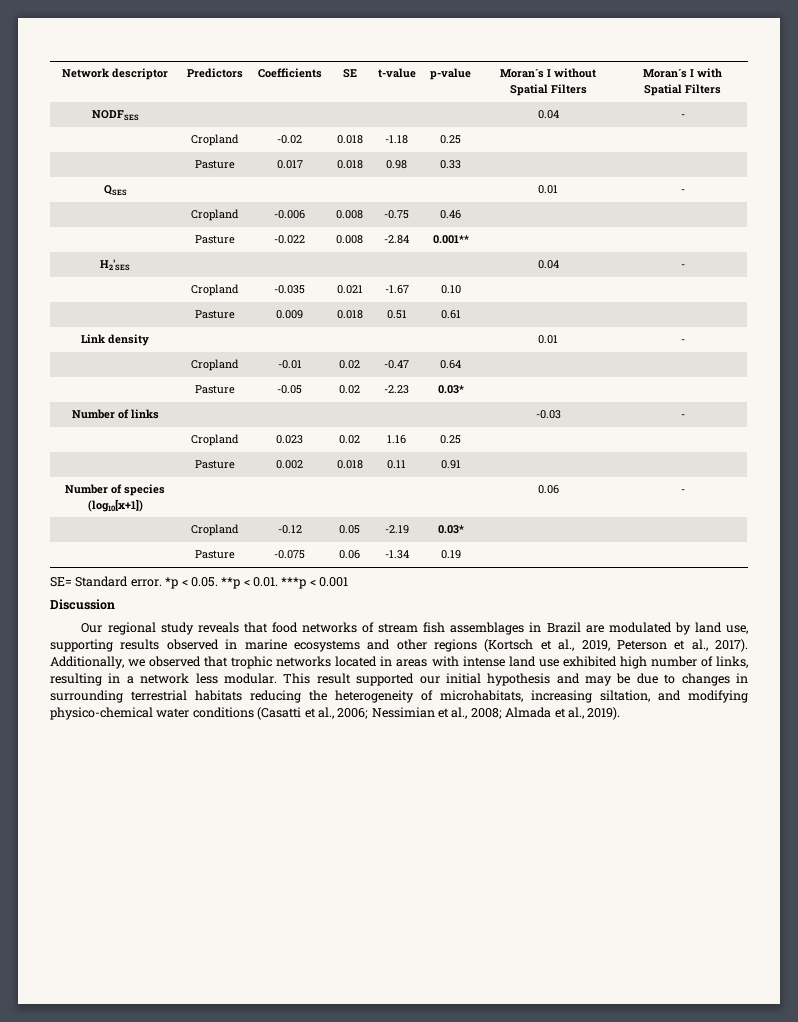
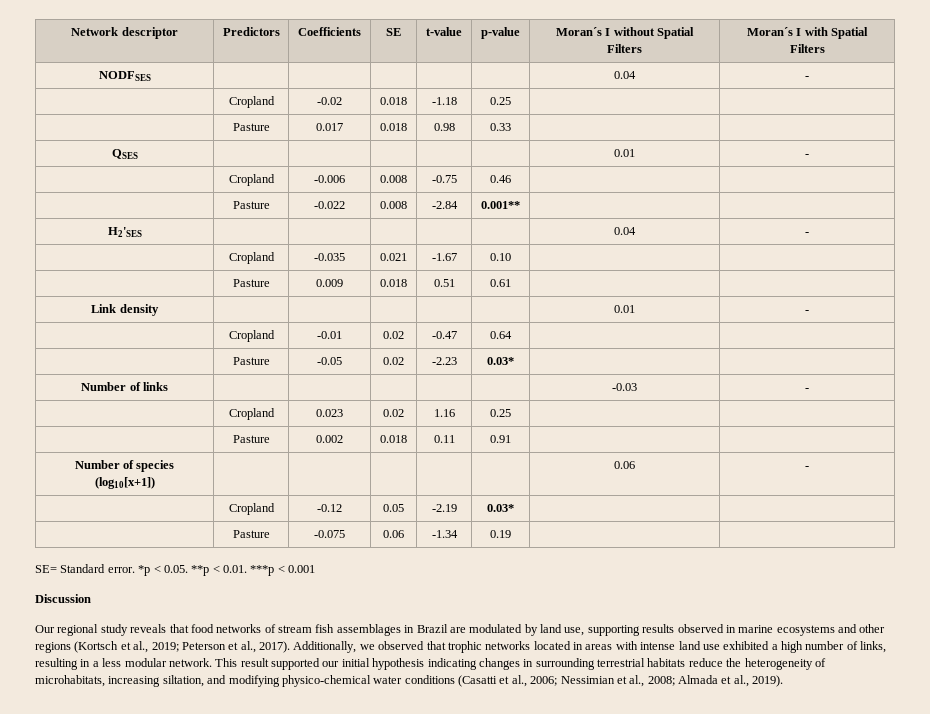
- Our regional study reveals that food networks of stream fish assemblages in Brazil are modulated by land use, supporting results observed in marine ecosystems and other regions (Kortsch et al., 2019, Peterson et al., 2017).
+ Our regional study reveals that food networks of stream fish assemblages in Brazil are modulated by land use, supporting results observed in marine ecosystems and other regions (Kortsch et al., 2019; Peterson et al., 2017).
- Additionally, we observed that trophic networks located in areas with intense land use exhibited high number of links, resulting in a network less modular.
+ Additionally, we observed that trophic networks located in areas with intense land use exhibited a high number of links, resulting in a less modular network.
- This result supported our initial hypothesis and may be due to changes in surrounding terrestrial habitats reducing the heterogeneity of microhabitats, increasing siltation, and modifying physico-chemical water conditions (Casatti et al., 2006; Nessimian et al., 2008; Almada et al., 2019).
+ This result supported our initial hypothesis indicating changes in surrounding terrestrial habitats reduce the heterogeneity of microhabitats, increasing siltation, and modifying physico-chemical water conditions (Casatti et al., 2006; Nessimian et al., 2008; Almada et al., 2019).

